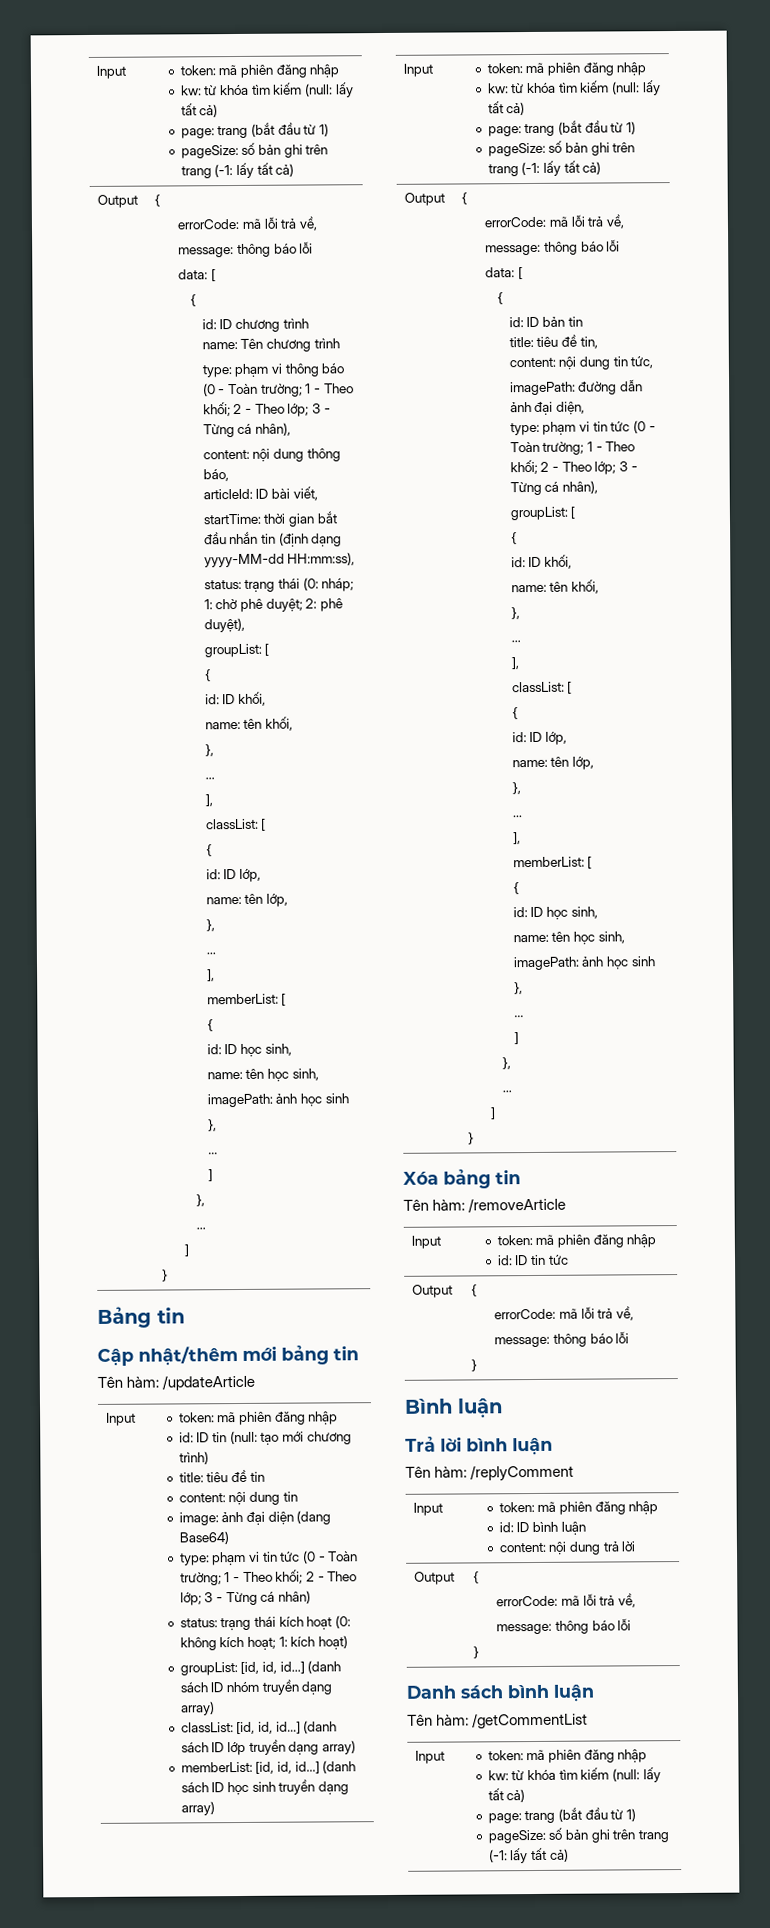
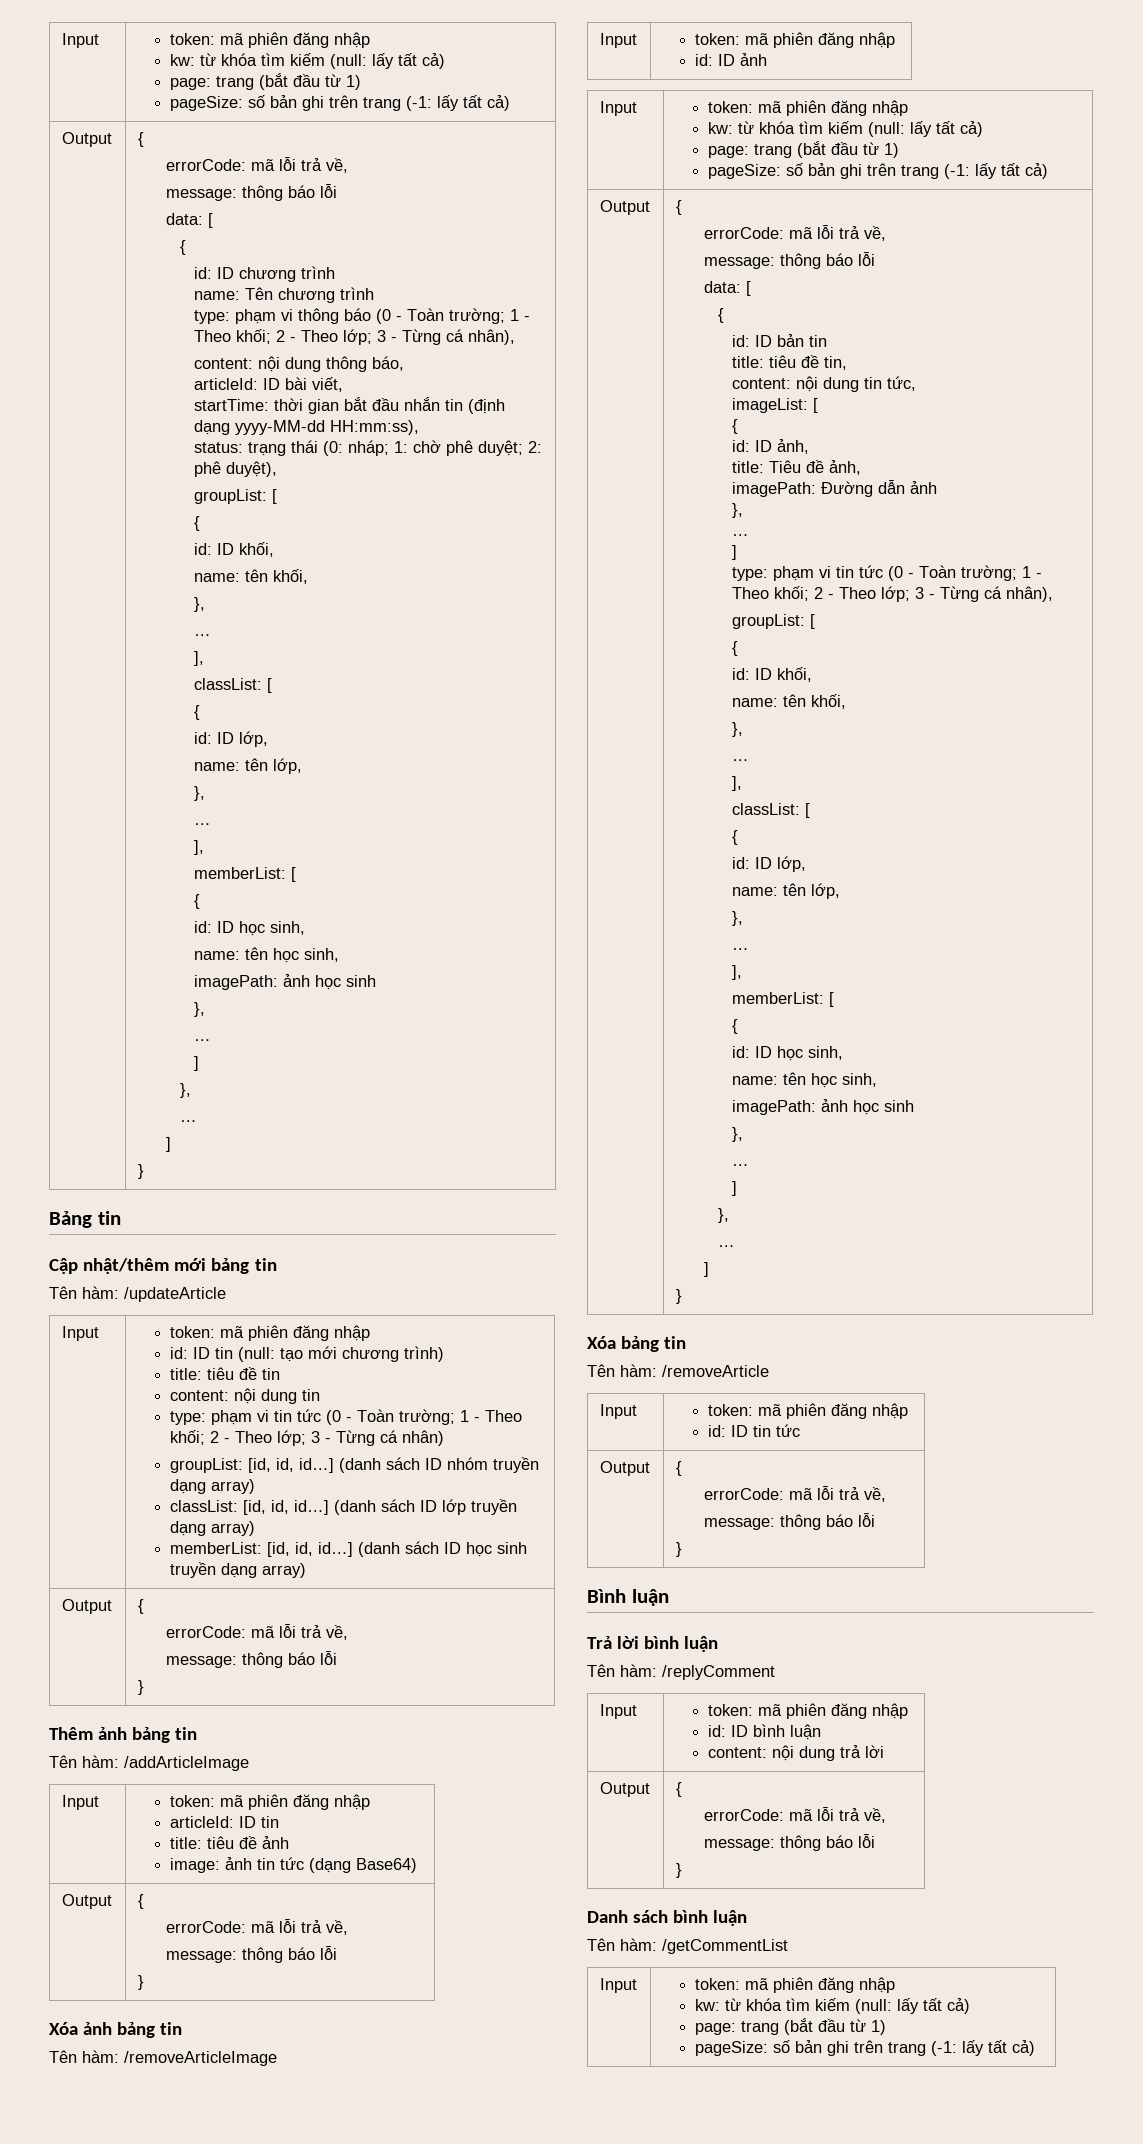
- image: ảnh đại diện (dang Base64)
- status: trạng thái kích hoạt (0: không kích hoạt; 1: kích hoạt)
  (danh sách ID học sinh truyền dạng array)
+ Output | {
+ errorCode: mã lỗi trả về,
+ message: thông báo lỗi
+ }
+ Thêm ảnh bảng tin
+ Tên hàm: /addArticleImage
+ Input | token: mã phiên đăng nhập
+ articleId: ID tin
+ title: tiêu đề ảnh
+ image: ảnh tin tức (dạng Base64)
+ Output | {
+ errorCode: mã lỗi trả về,
+ message: thông báo lỗi
+ }
+ Xóa ảnh bảng tin
+ Tên hàm: /removeArticleImage
+ Input | token: mã phiên đăng nhập
+ id: ID ảnh
- imagePath: đường dẫn ảnh đại diện,
+ imageList: [
+ {
+ id: ID ảnh,
+ title: Tiêu đề ảnh,
+ imagePath: Đường dẫn ảnh
+ },
+ …
+ ]

